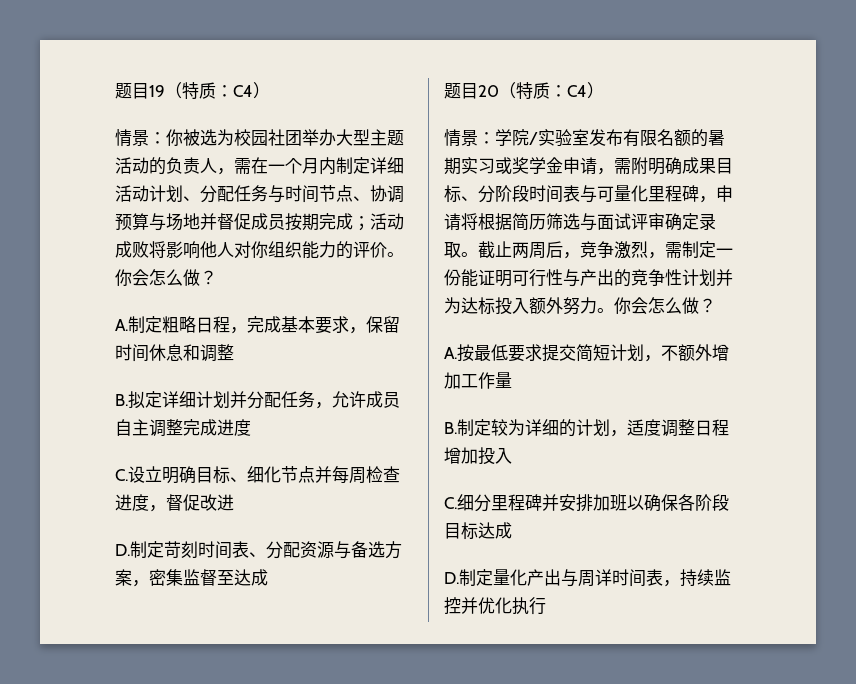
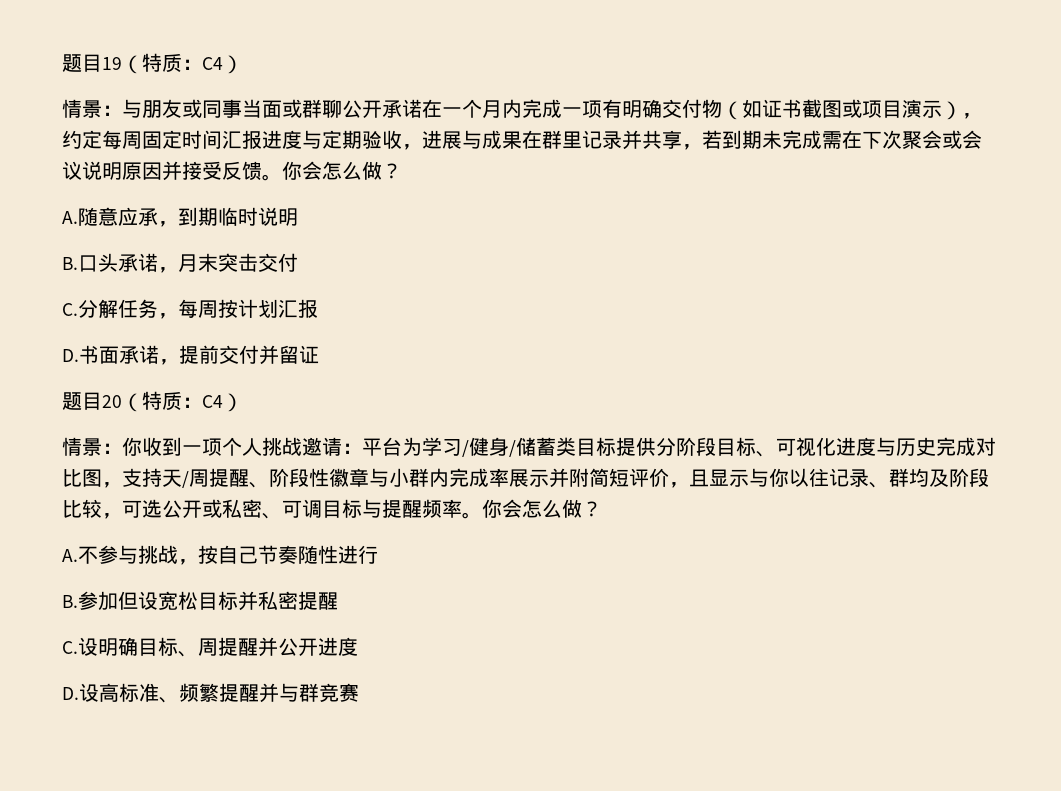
- 情景：你被选为校园社团举办大型主题活动的负责人，需在一个月内制定详细活动计划、分配任务与时间节点、协调预算与场地并督促成员按期完成；活动成败将影响他人对你组织能力的评价。你会怎么做？
- A.制定粗略日程，完成基本要求，保留时间休息和调整
- B.拟定详细计划并分配任务，允许成员自主调整完成进度
- C.设立明确目标、细化节点并每周检查进度，督促改进
- D.制定苛刻时间表、分配资源与备选方案，密集监督至达成
+ 情景：与朋友或同事当面或群聊公开承诺在一个月内完成一项有明确交付物（如证书截图或项目演示），约定每周固定时间汇报进度与定期验收，进展与成果在群里记录并共享，若到期未完成需在下次聚会或会议说明原因并接受反馈。你会怎么做？
+ A.随意应承，到期临时说明
+ B.口头承诺，月末突击交付
+ C.分解任务，每周按计划汇报
+ D.书面承诺，提前交付并留证
- 情景：学院/实验室发布有限名额的暑期实习或奖学金申请，需附明确成果目标、分阶段时间表与可量化里程碑，申请将根据简历筛选与面试评审确定录取。截止两周后，竞争激烈，需制定一份能证明可行性与产出的竞争性计划并为达标投入额外努力。你会怎么做？
- A.按最低要求提交简短计划，不额外增加工作量
- B.制定较为详细的计划，适度调整日程增加投入
- C.细分里程碑并安排加班以确保各阶段目标达成
- D.制定量化产出与周详时间表，持续监控并优化执行
+ 情景：你收到一项个人挑战邀请：平台为学习/健身/储蓄类目标提供分阶段目标、可视化进度与历史完成对比图，支持天/周提醒、阶段性徽章与小群内完成率展示并附简短评价，且显示与你以往记录、群均及阶段比较，可选公开或私密、可调目标与提醒频率。你会怎么做？
+ A.不参与挑战，按自己节奏随性进行
+ B.参加但设宽松目标并私密提醒
+ C.设明确目标、周提醒并公开进度
+ D.设高标准、频繁提醒并与群竞赛

